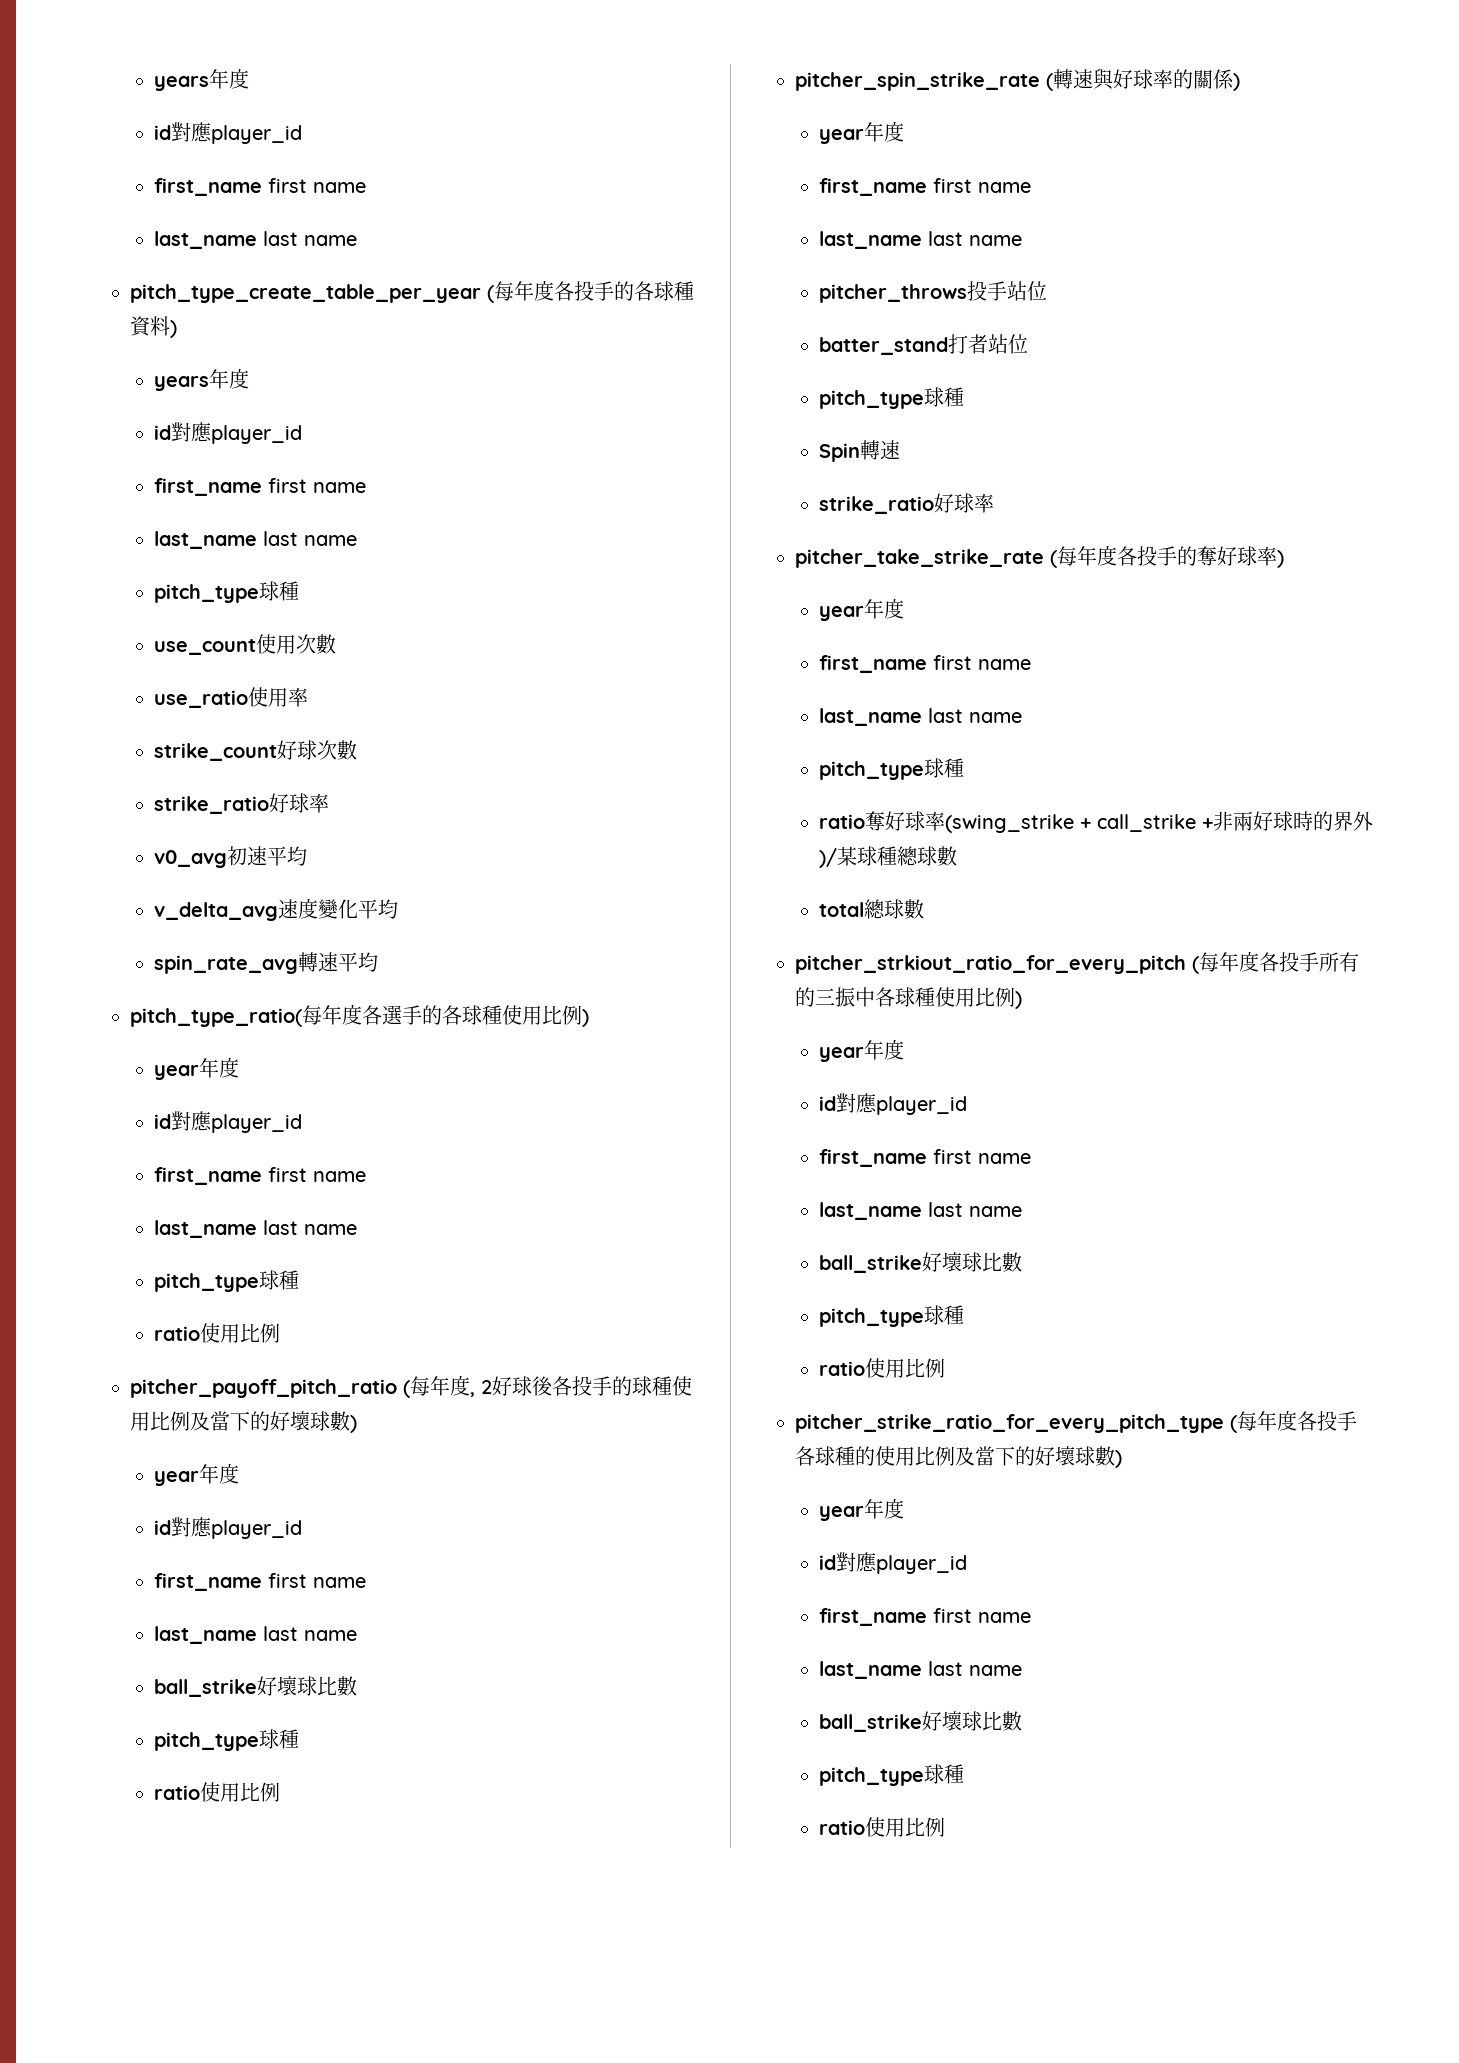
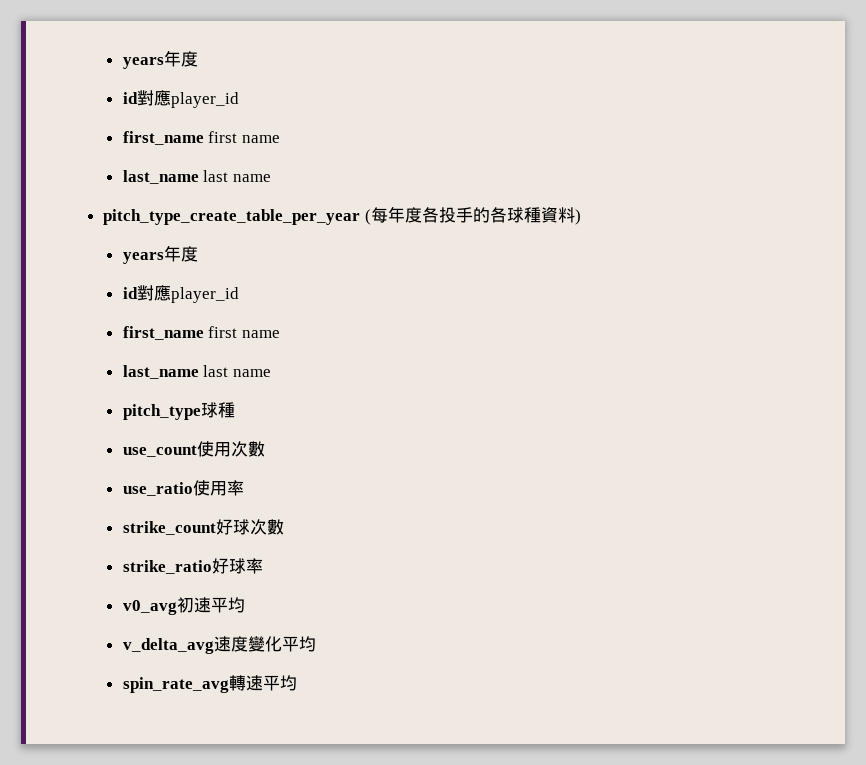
- pitch_type_ratio(每年度各選手的各球種使用比例)
- year年度
- id對應player_id
- first_name first name
- last_name last name
- pitch_type球種
- ratio使用比例
- pitcher_payoff_pitch_ratio (每年度, 2好球後各投手的球種使用比例及當下的好壞球數)
- year年度
- id對應player_id
- first_name first name
- last_name last name
- ball_strike好壞球比數
- pitch_type球種
- ratio使用比例
- pitcher_spin_strike_rate (轉速與好球率的關係)
- year年度
- first_name first name
- last_name last name
- pitcher_throws投手站位
- batter_stand打者站位
- pitch_type球種
- Spin轉速
- strike_ratio好球率
- pitcher_take_strike_rate (每年度各投手的奪好球率)
- year年度
- first_name first name
- last_name last name
- pitch_type球種
- ratio奪好球率(swing_strike + call_strike +非兩好球時的界外)/某球種總球數
- total總球數
- pitcher_strkiout_ratio_for_every_pitch (每年度各投手所有的三振中各球種使用比例)
- year年度
- id對應player_id
- first_name first name
- last_name last name
- ball_strike好壞球比數
- pitch_type球種
- ratio使用比例
- pitcher_strike_ratio_for_every_pitch_type (每年度各投手各球種的使用比例及當下的好壞球數)
- year年度
- id對應player_id
- first_name first name
- last_name last name
- ball_strike好壞球比數
- pitch_type球種
- ratio使用比例

